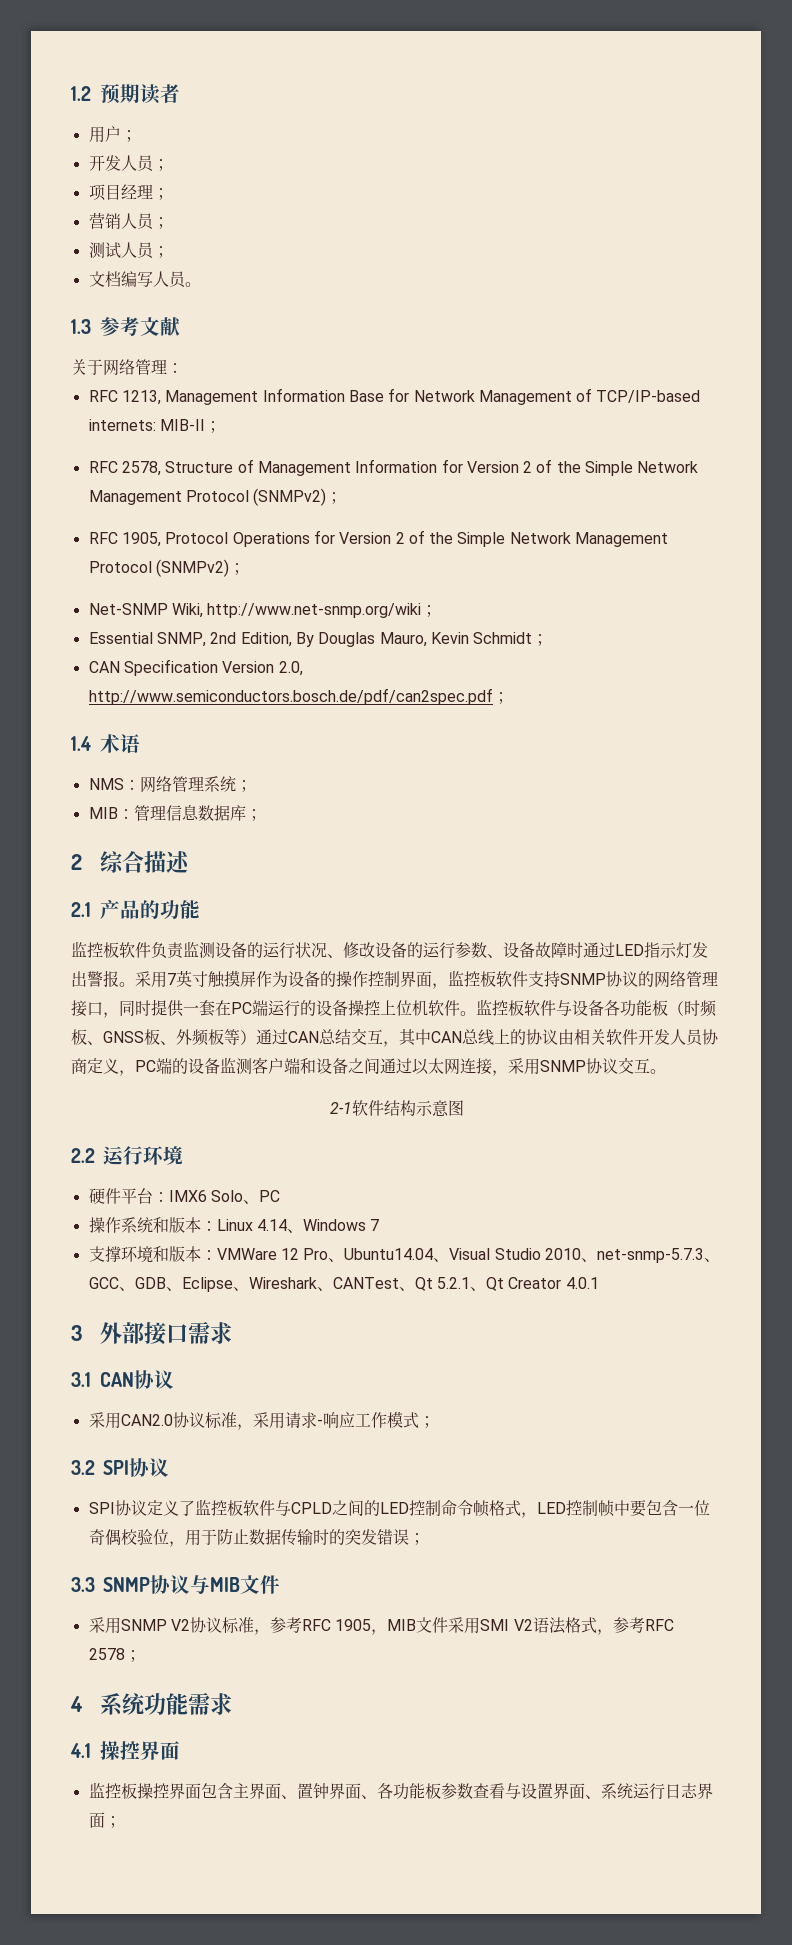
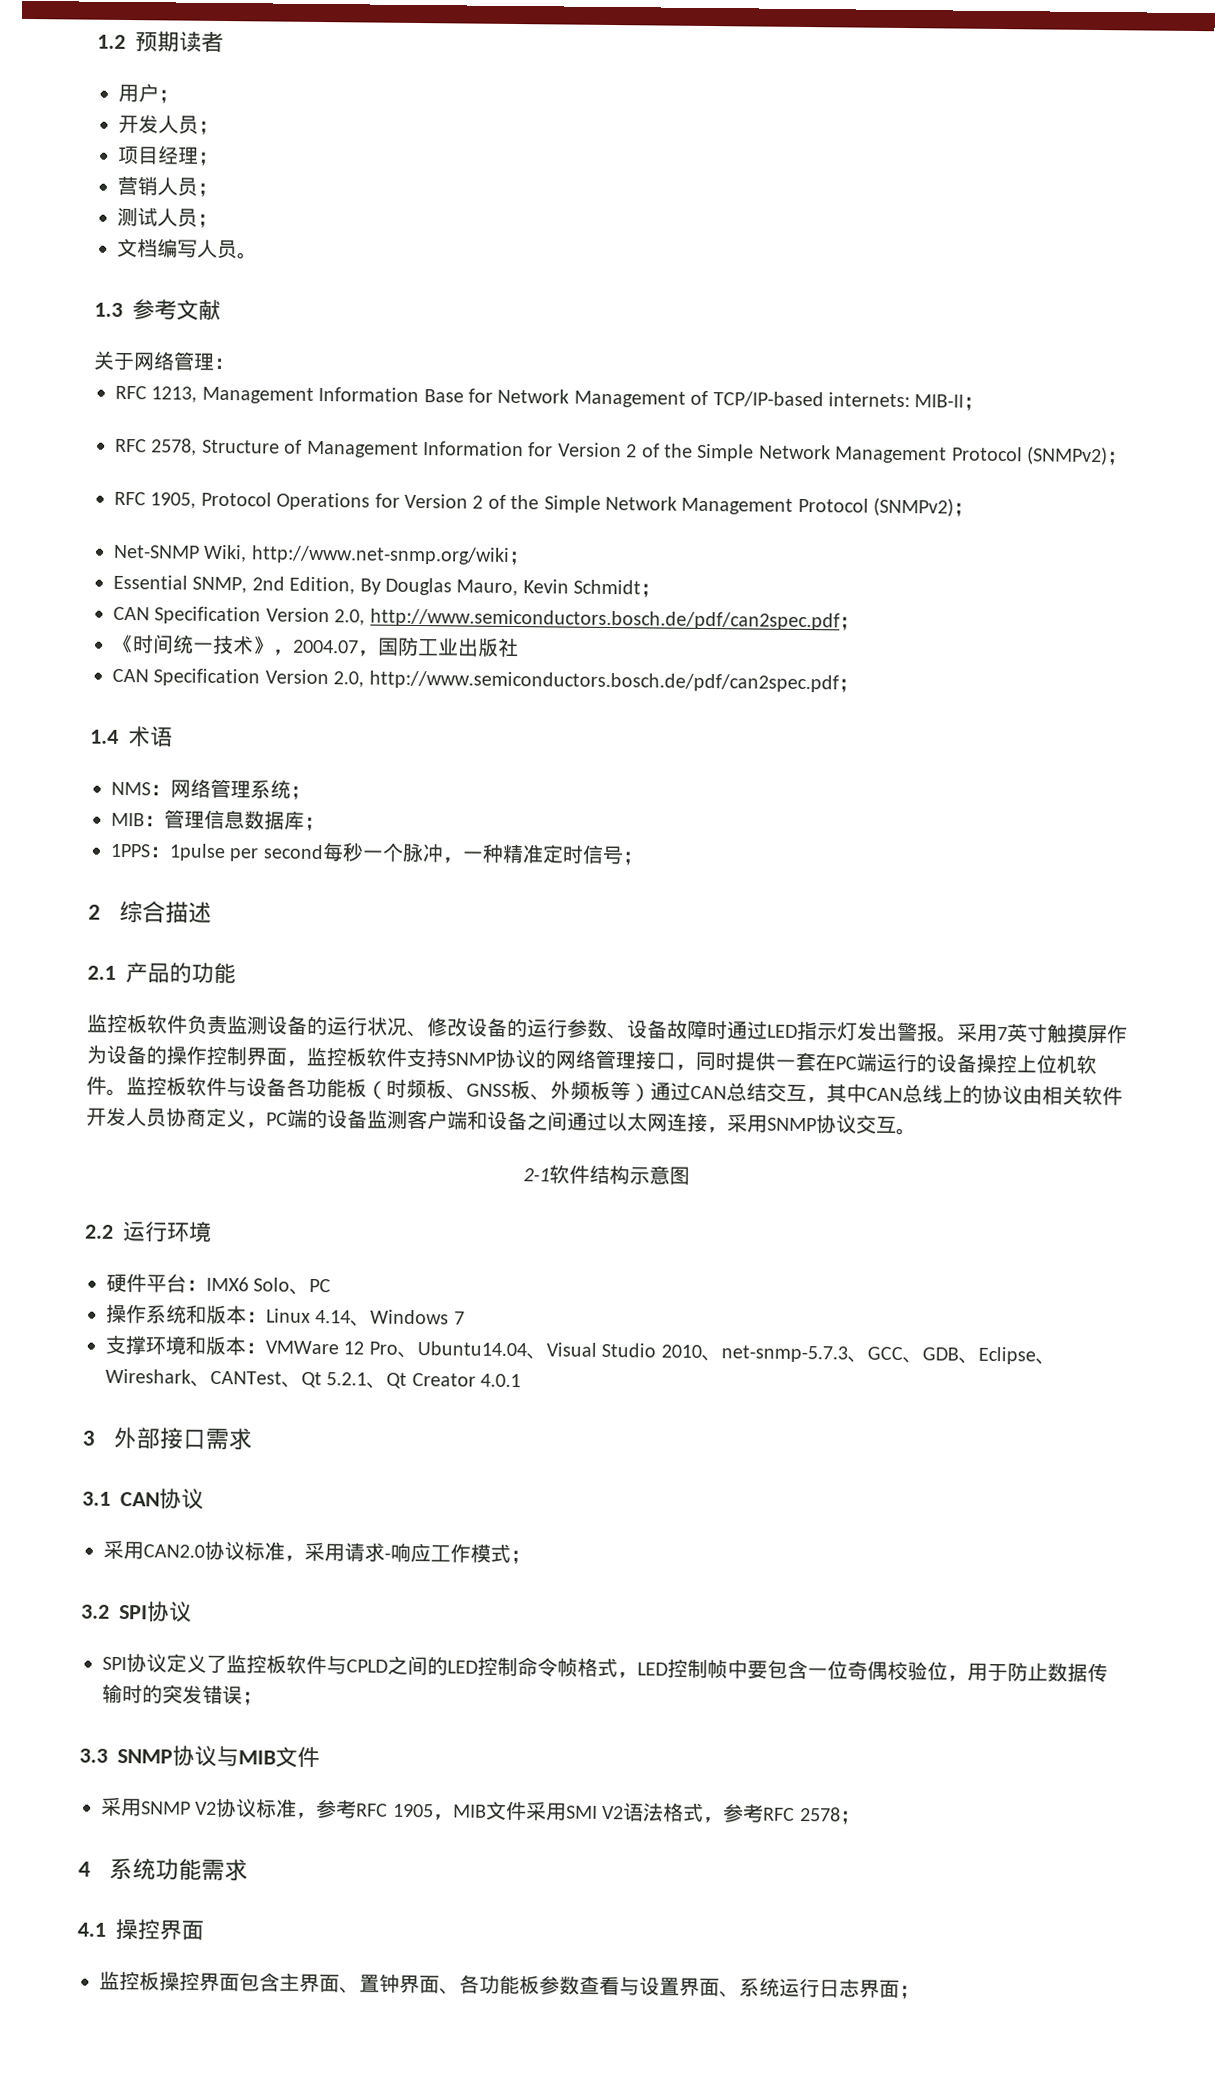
+ 《时间统一技术》，2004.07，国防工业出版社
+ CAN Specification Version 2.0, http://www.semiconductors.bosch.de/pdf/can2spec.pdf；
+ 1PPS：1pulse per second每秒一个脉冲，一种精准定时信号；

